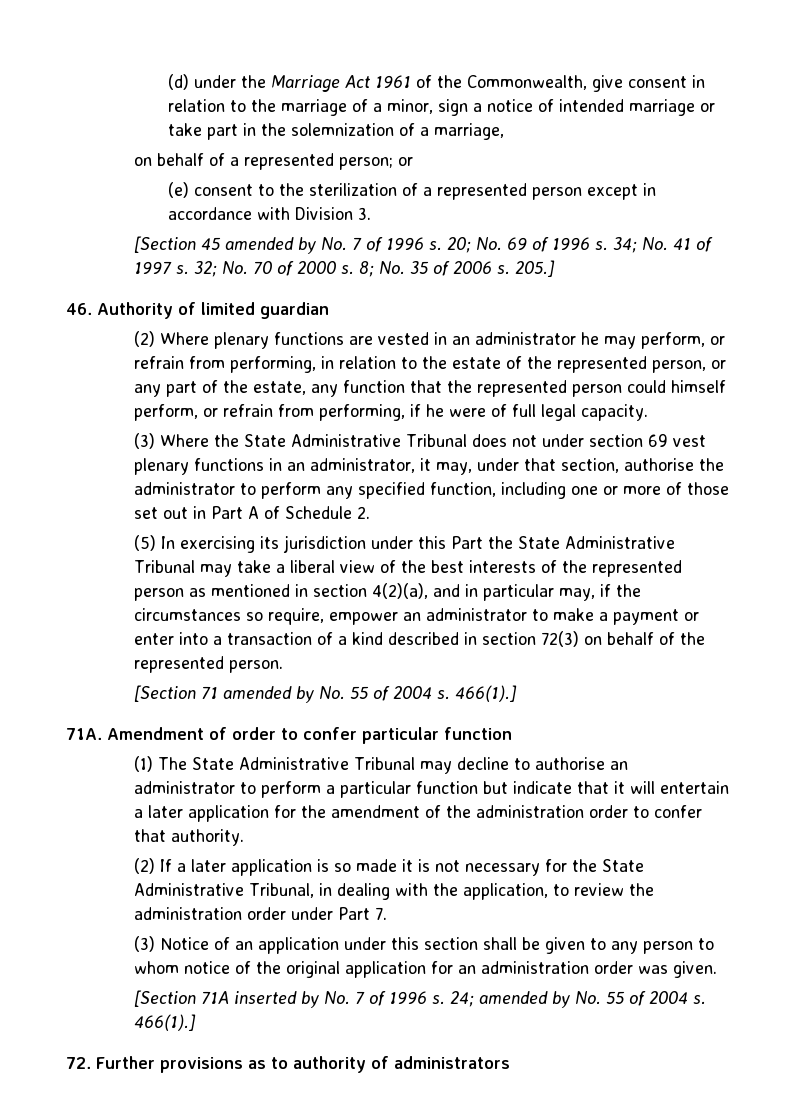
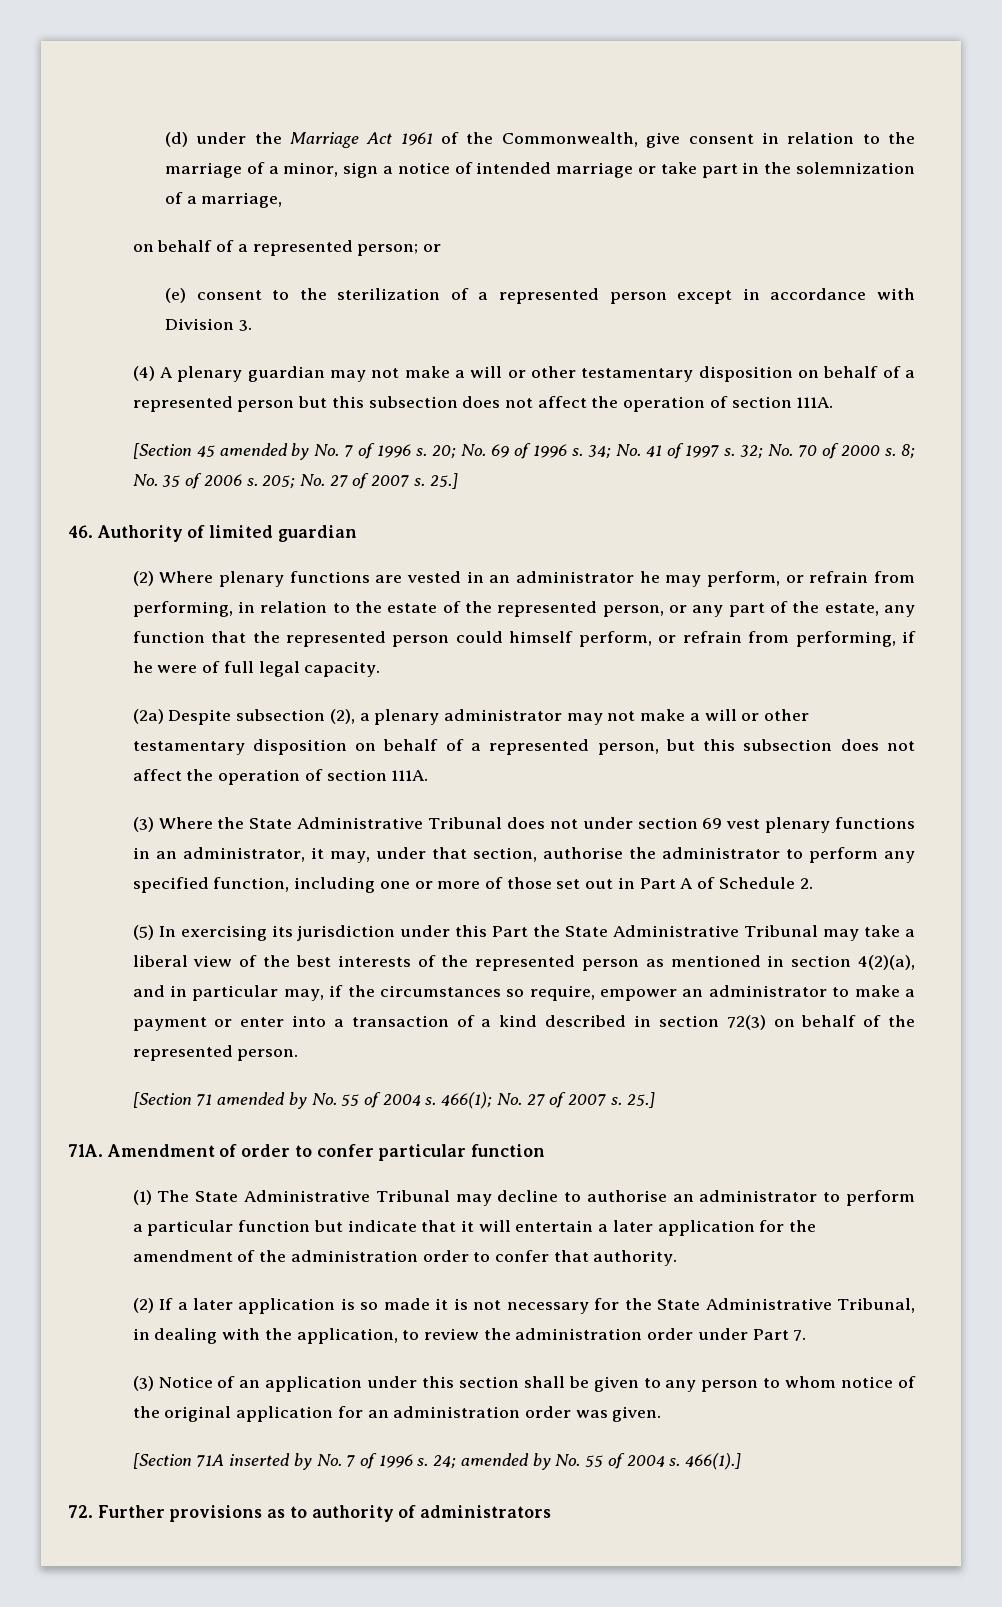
+ (4) A plenary guardian may not make a will or other testamentary disposition on behalf of a represented person but this subsection does not affect the operation of section 111A.
- 205.]
+ 205; No. 27 of 2007 s. 25.]
+ (2a) Despite subsection (2), a plenary administrator may not make a will or other testamentary disposition on behalf of a represented person, but this subsection does not affect the operation of section 111A.
- [Section 71 amended by No. 55 of 2004 s. 466(1).]
+ [Section 71 amended by No. 55 of 2004 s. 466(1); No. 27 of 2007 s. 25.]

